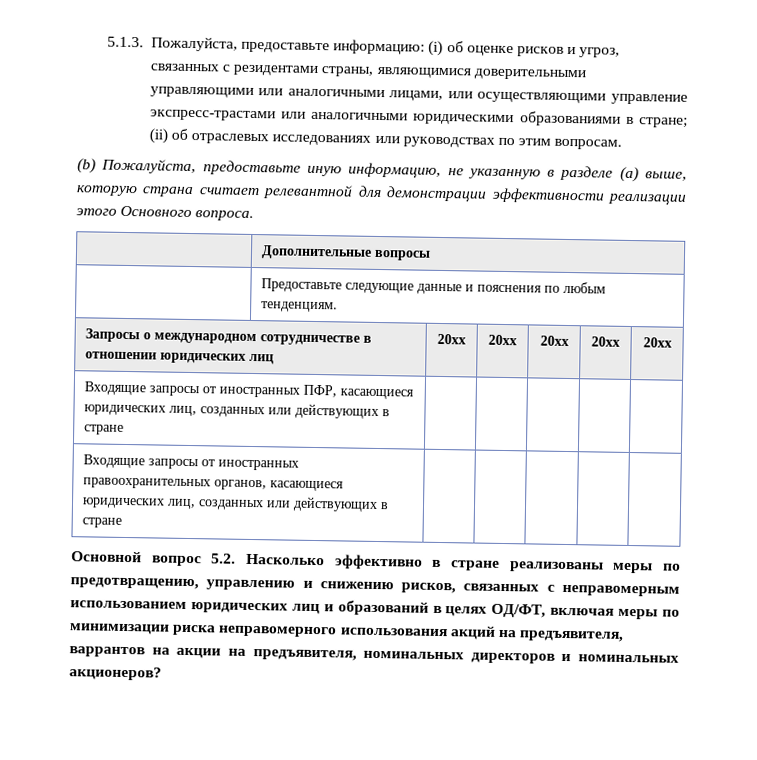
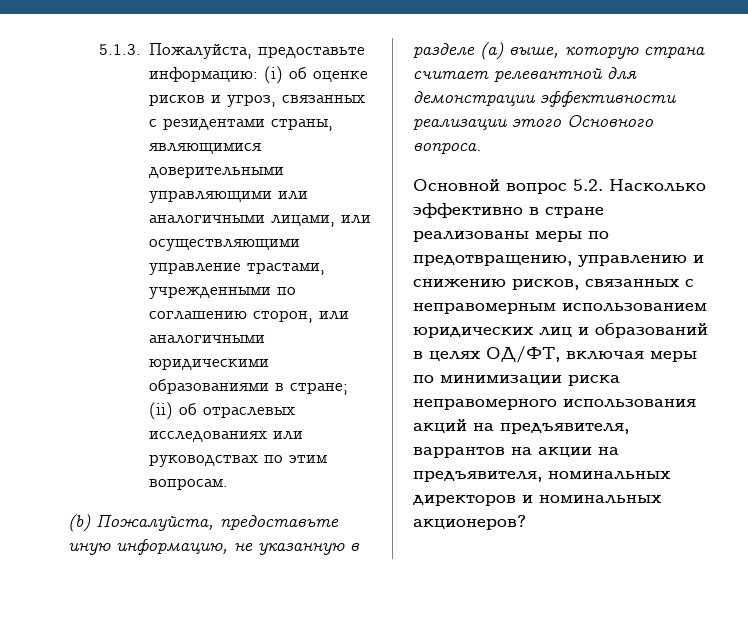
- 5.1.3. Пожалуйста, предоставьте информацию: (i) об оценке рисков и угроз, связанных с резидентами страны, являющимися доверительными управляющими или аналогичными лицами, или осуществляющими управление экспресс-трастами или аналогичными юридическими образованиями в стране; (ii) об отраслевых исследованиях или руководствах по этим вопросам.
+ 5.1.3. Пожалуйста, предоставьте информацию: (i) об оценке рисков и угроз, связанных с резидентами страны, являющимися доверительными управляющими или аналогичными лицами, или осуществляющими управление трастами, учрежденными по соглашению сторон, или аналогичными юридическими образованиями в стране; (ii) об отраслевых исследованиях или руководствах по этим вопросам.
- | Дополнительные вопросы
- | Предоставьте следующие данные и пояснения по любым тенденциям.
- Запросы о международном сотрудничестве в отношении юридических лиц | 20xx | 20xx | 20xx | 20xx | 20xx
- Входящие запросы от иностранных ПФР, касающиеся юридических лиц, созданных или действующих в стране | | | | |
- Входящие запросы от иностранных правоохранительных органов, касающиеся юридических лиц, созданных или действующих в стране | | | | |

